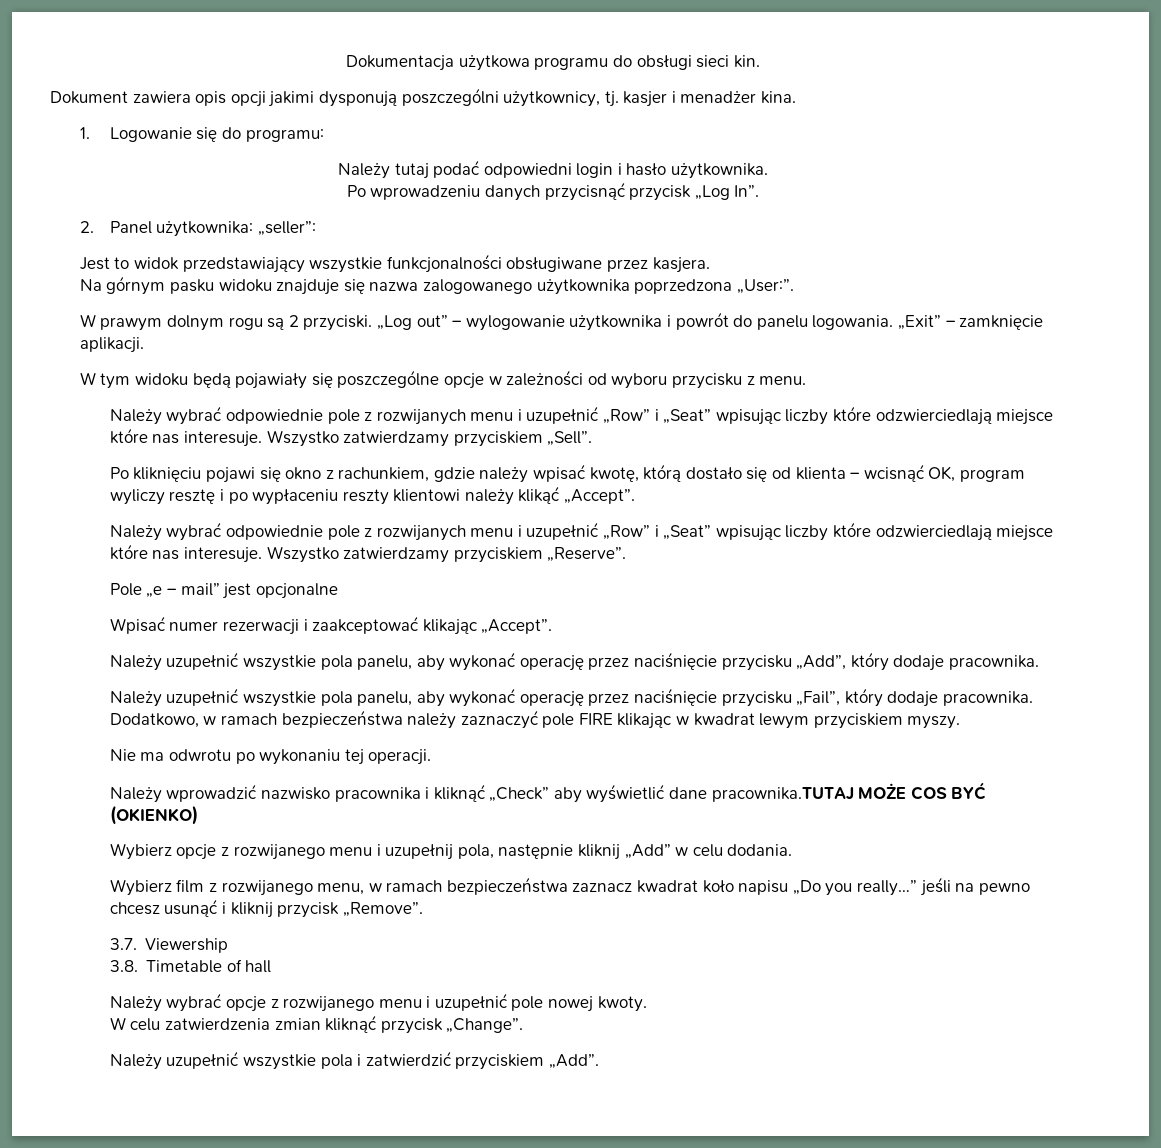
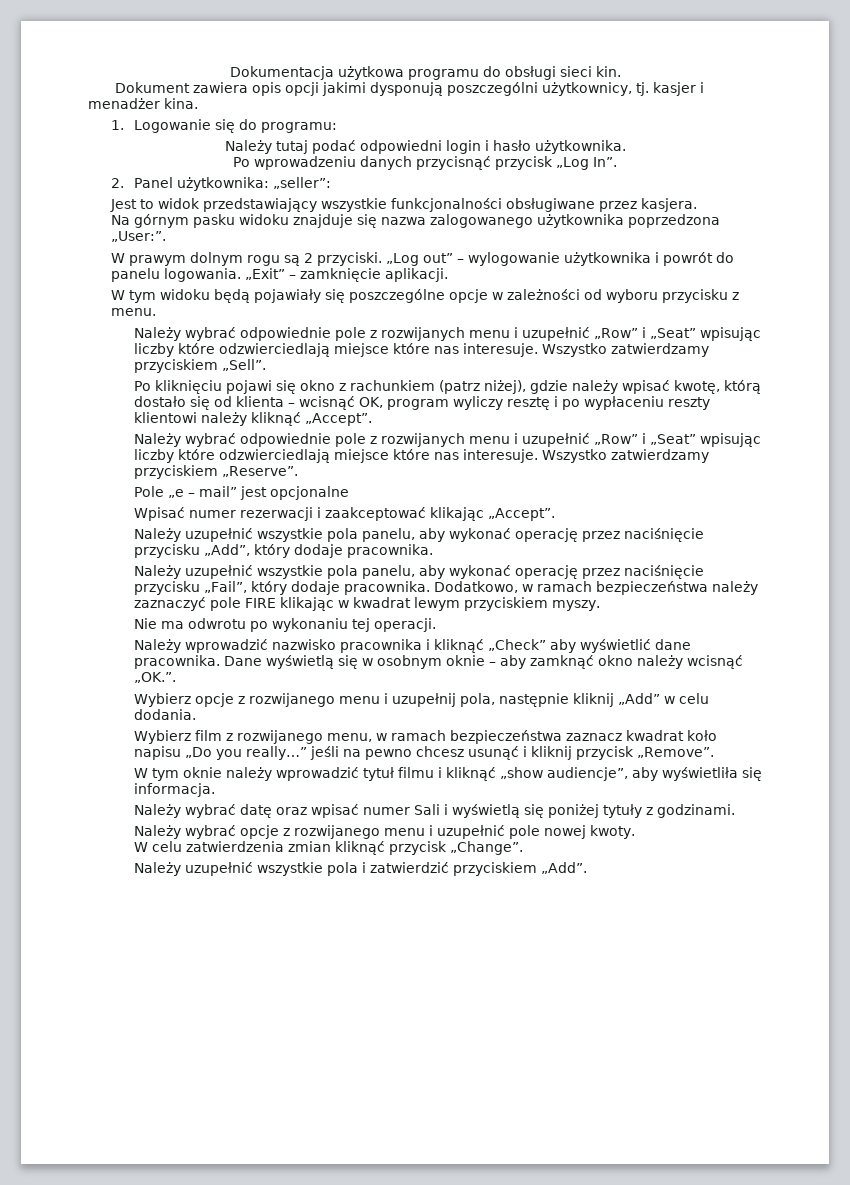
- Po kliknięciu pojawi się okno z rachunkiem, gdzie należy wpisać kwotę, którą dostało się od klienta – wcisnąć OK, program wyliczy resztę i po wypłaceniu reszty klientowi należy klikąć „Accept”.
+ Po kliknięciu pojawi się okno z rachunkiem (patrz niżej), gdzie należy wpisać kwotę, którą dostało się od klienta – wcisnąć OK, program wyliczy resztę i po wypłaceniu reszty klientowi należy kliknąć „Accept”.
- Należy wprowadzić nazwisko pracownika i kliknąć „Check” aby wyświetlić dane pracownika.TUTAJ MOŻE COS BYĆ (OKIENKO)
+ Należy wprowadzić nazwisko pracownika i kliknąć „Check” aby wyświetlić dane pracownika. Dane wyświetlą się w osobnym oknie – aby zamknąć okno należy wcisnąć „OK.”.
- 3.7. Viewership
- 3.8. Timetable of hall
+ W tym oknie należy wprowadzić tytuł filmu i kliknąć „show audiencje”, aby wyświetliła się informacja.
+ Należy wybrać datę oraz wpisać numer Sali i wyświetlą się poniżej tytuły z godzinami.

